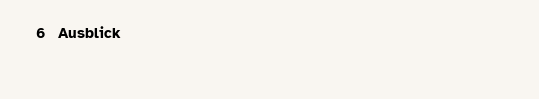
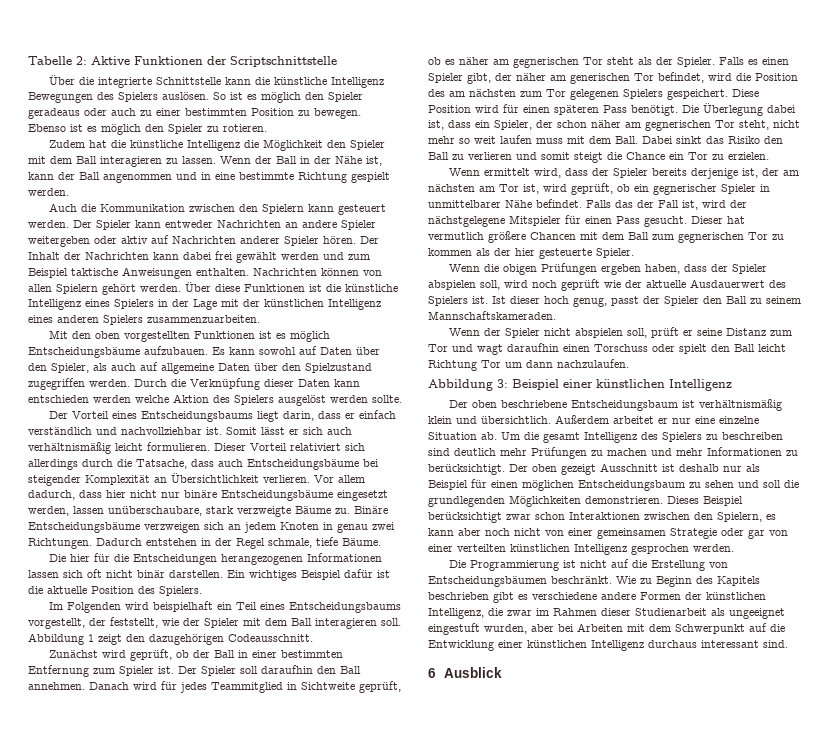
+ Tabelle 2: Aktive Funktionen der Scriptschnittstelle
+ Über die integrierte Schnittstelle kann die künstliche Intelligenz Bewegungen des Spielers auslösen. So ist es möglich den Spieler geradeaus oder auch zu einer bestimmten Position zu bewegen. Ebenso ist es möglich den Spieler zu rotieren.
+ Zudem hat die künstliche Intelligenz die Möglichkeit den Spieler mit dem Ball interagieren zu lassen. Wenn der Ball in der Nähe ist, kann der Ball angenommen und in eine bestimmte Richtung gespielt werden.
+ Auch die Kommunikation zwischen den Spielern kann gesteuert werden. Der Spieler kann entweder Nachrichten an andere Spieler weitergeben oder aktiv auf Nachrichten anderer Spieler hören. Der Inhalt der Nachrichten kann dabei frei gewählt werden und zum Beispiel taktische Anweisungen enthalten. Nachrichten können von allen Spielern gehört werden. Über diese Funktionen ist die künstliche Intelligenz eines Spielers in der Lage mit der künstlichen Intelligenz eines anderen Spielers zusammenzuarbeiten.
+ Mit den oben vorgestellten Funktionen ist es möglich Entscheidungsbäume aufzubauen. Es kann sowohl auf Daten über den Spieler, als auch auf allgemeine Daten über den Spielzustand zugegriffen werden. Durch die Verknüpfung dieser Daten kann entschieden werden welche Aktion des Spielers ausgelöst werden sollte.
+ Der Vorteil eines Entscheidungsbaums liegt darin, dass er einfach verständlich und nachvollziehbar ist. Somit lässt er sich auch verhältnismäßig leicht formulieren. Dieser Vorteil relativiert sich allerdings durch die Tatsache, dass auch Entscheidungsbäume bei steigender Komplexität an Übersichtlichkeit verlieren. Vor allem dadurch, dass hier nicht nur binäre Entscheidungsbäume eingesetzt werden, lassen unüberschaubare, stark verzweigte Bäume zu. Binäre Entscheidungsbäume verzweigen sich an jedem Knoten in genau zwei Richtungen. Dadurch entstehen in der Regel schmale, tiefe Bäume.
+ Die hier für die Entscheidungen herangezogenen Informationen lassen sich oft nicht binär darstellen. Ein wichtiges Beispiel dafür ist die aktuelle Position des Spielers.
+ Im Folgenden wird beispielhaft ein Teil eines Entscheidungsbaums vorgestellt, der feststellt, wie der Spieler mit dem Ball interagieren soll. Abbildung 1 zeigt den dazugehörigen Codeausschnitt.
+ Zunächst wird geprüft, ob der Ball in einer bestimmten Entfernung zum Spieler ist. Der Spieler soll daraufhin den Ball annehmen. Danach wird für jedes Teammitglied in Sichtweite geprüft, ob es näher am gegnerischen Tor steht als der Spieler. Falls es einen Spieler gibt, der näher am generischen Tor befindet, wird die Position des am nächsten zum Tor gelegenen Spielers gespeichert. Diese Position wird für einen späteren Pass benötigt. Die Überlegung dabei ist, dass ein Spieler, der schon näher am gegnerischen Tor steht, nicht mehr so weit laufen muss mit dem Ball. Dabei sinkt das Risiko den Ball zu verlieren und somit steigt die Chance ein Tor zu erzielen.
+ Wenn ermittelt wird, dass der Spieler bereits derjenige ist, der am nächsten am Tor ist, wird geprüft, ob ein gegnerischer Spieler in unmittelbarer Nähe befindet. Falls das der Fall ist, wird der nächstgelegene Mitspieler für einen Pass gesucht. Dieser hat vermutlich größere Chancen mit dem Ball zum gegnerischen Tor zu kommen als der hier gesteuerte Spieler.
+ Wenn die obigen Prüfungen ergeben haben, dass der Spieler abspielen soll, wird noch geprüft wie der aktuelle Ausdauerwert des Spielers ist. Ist dieser hoch genug, passt der Spieler den Ball zu seinem Mannschaftskameraden.
+ Wenn der Spieler nicht abspielen soll, prüft er seine Distanz zum Tor und wagt daraufhin einen Torschuss oder spielt den Ball leicht Richtung Tor um dann nachzulaufen.
+ Abbildung 3: Beispiel einer künstlichen Intelligenz
+ Der oben beschriebene Entscheidungsbaum ist verhältnismäßig klein und übersichtlich. Außerdem arbeitet er nur eine einzelne Situation ab. Um die gesamt Intelligenz des Spielers zu beschreiben sind deutlich mehr Prüfungen zu machen und mehr Informationen zu berücksichtigt. Der oben gezeigt Ausschnitt ist deshalb nur als Beispiel für einen möglichen Entscheidungsbaum zu sehen und soll die grundlegenden Möglichkeiten demonstrieren. Dieses Beispiel berücksichtigt zwar schon Interaktionen zwischen den Spielern, es kann aber noch nicht von einer gemeinsamen Strategie oder gar von einer verteilten künstlichen Intelligenz gesprochen werden.
+ Die Programmierung ist nicht auf die Erstellung von Entscheidungsbäumen beschränkt. Wie zu Beginn des Kapitels beschrieben gibt es verschiedene andere Formen der künstlichen Intelligenz, die zwar im Rahmen dieser Studienarbeit als ungeeignet eingestuft wurden, aber bei Arbeiten mit dem Schwerpunkt auf die Entwicklung einer künstlichen Intelligenz durchaus interessant sind.

